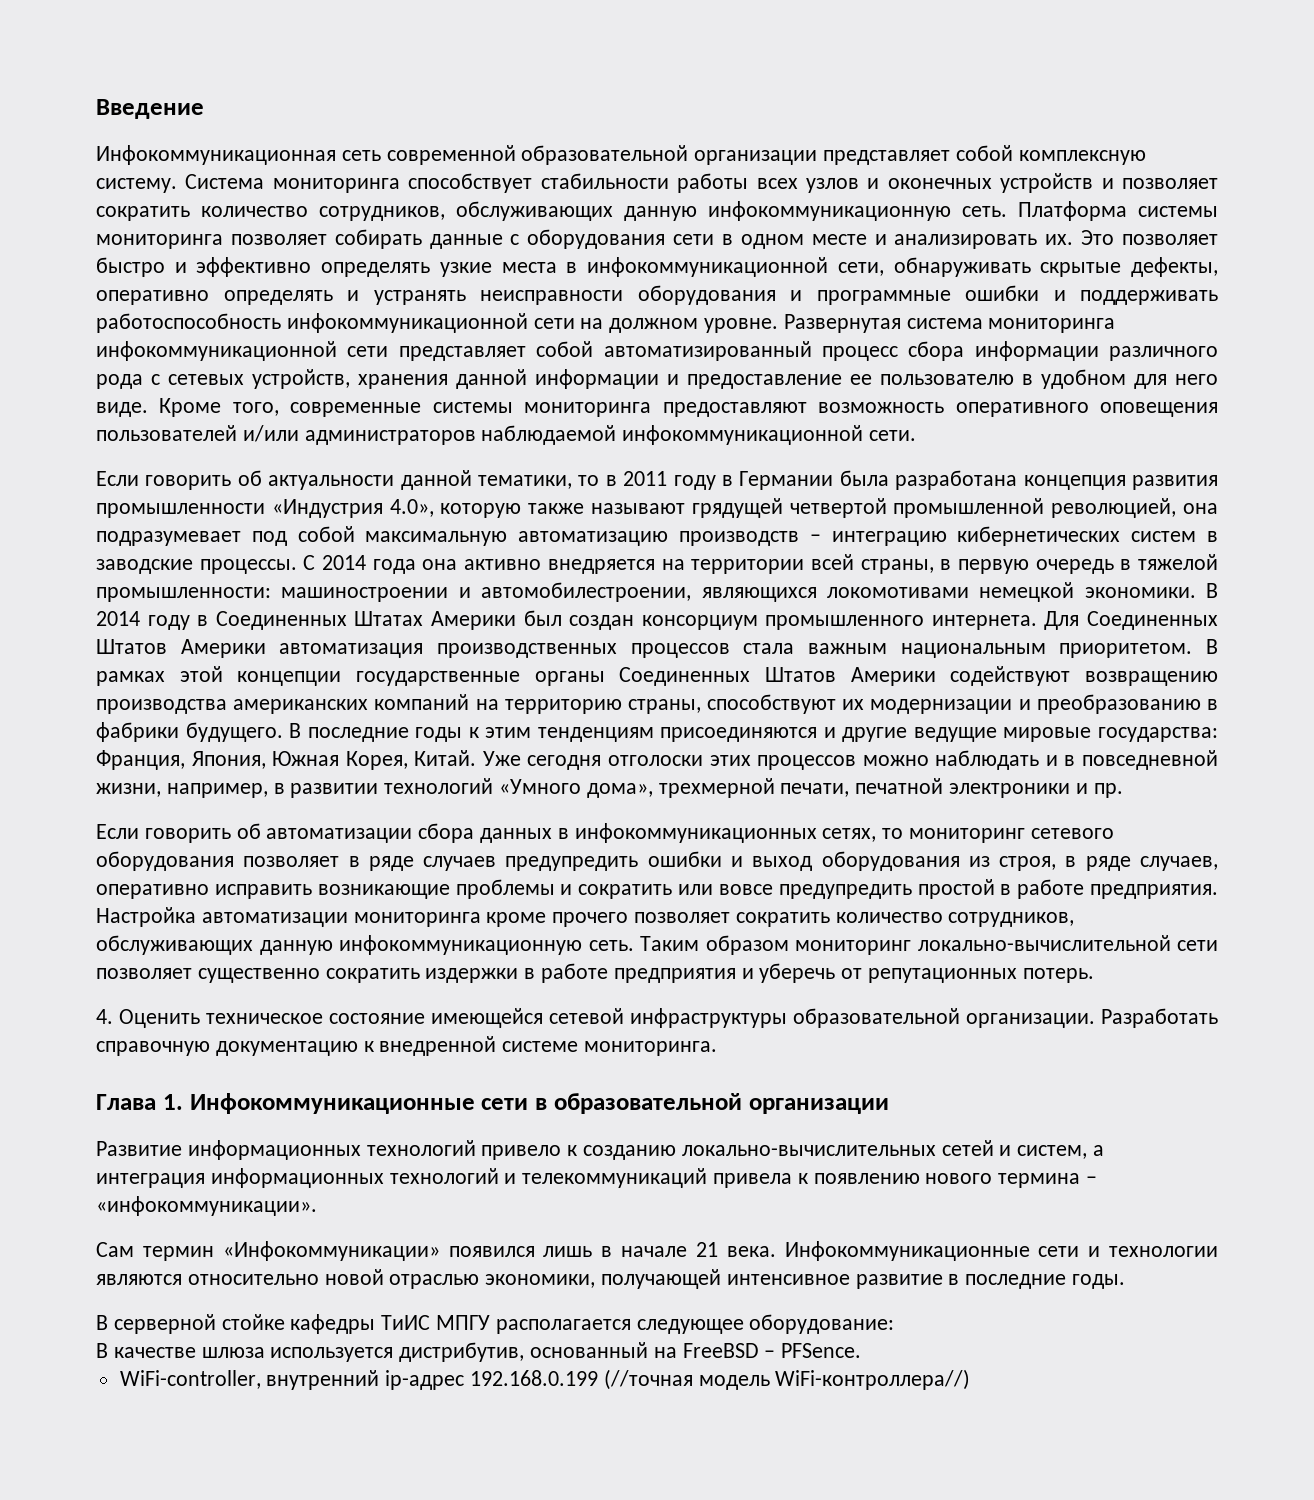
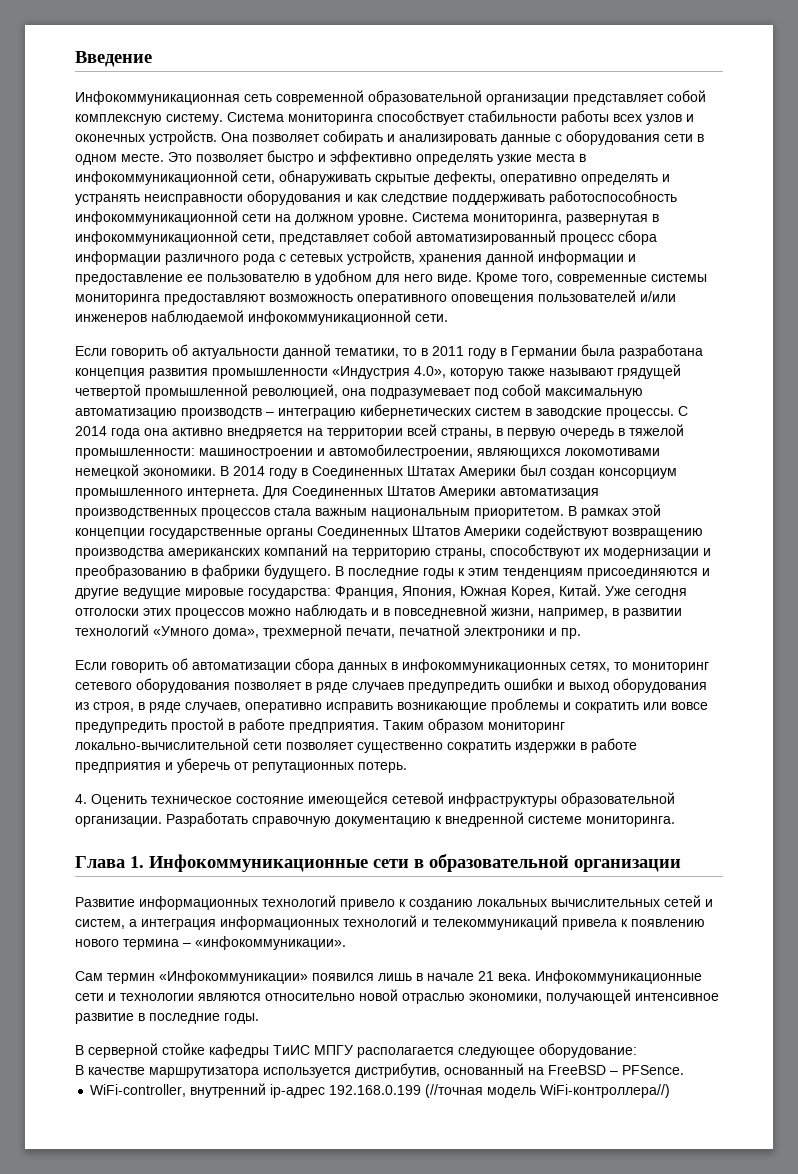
- Система мониторинга способствует стабильности работы всех узлов и оконечных устройств и позволяет сократить количество сотрудников, обслуживающих данную инфокоммуникационную сеть. Платформа системы мониторинга позволяет собирать данные с оборудования сети в одном месте и анализировать их.
+ Система мониторинга способствует стабильности работы всех узлов и оконечных устройств. Она позволяет собирать и анализировать данные с оборудования сети в одном месте.
- Это позволяет быстро и эффективно определять узкие места в инфокоммуникационной сети, обнаруживать скрытые дефекты, оперативно определять и устранять неисправности оборудования и программные ошибки и поддерживать работоспособность инфокоммуникационной сети на должном уровне.
+ Это позволяет быстро и эффективно определять узкие места в инфокоммуникационной сети, обнаруживать скрытые дефекты, оперативно определять и устранять неисправности оборудования и как следствие поддерживать работоспособность инфокоммуникационной сети на должном уровне.
- Развернутая система мониторинга инфокоммуникационной сети представляет собой автоматизированный процесс сбора информации различного рода с сетевых устройств, хранения данной информации и предоставление ее пользователю в удобном для него виде.
+ Система мониторинга, развернутая в инфокоммуникационной сети, представляет собой автоматизированный процесс сбора информации различного рода с сетевых устройств, хранения данной информации и предоставление ее пользователю в удобном для него виде.
- Кроме того, современные системы мониторинга предоставляют возможность оперативного оповещения пользователей и/или администраторов наблюдаемой инфокоммуникационной сети.
+ Кроме того, современные системы мониторинга предоставляют возможность оперативного оповещения пользователей и/или инженеров наблюдаемой инфокоммуникационной сети.
- Настройка автоматизации мониторинга кроме прочего позволяет сократить количество сотрудников, обслуживающих данную инфокоммуникационную сеть.
- Развитие информационных технологий привело к созданию локально-вычислительных сетей и систем, а интеграция информационных технологий и телекоммуникаций привела к появлению нового термина – «инфокоммуникации».
+ Развитие информационных технологий привело к созданию локальных вычислительных сетей и систем, а интеграция информационных технологий и телекоммуникаций привела к появлению нового термина – «инфокоммуникации».
- В качестве шлюза используется дистрибутив, основанный на FreeBSD – PFSence.
+ В качестве маршрутизатора используется дистрибутив, основанный на FreeBSD – PFSence.

